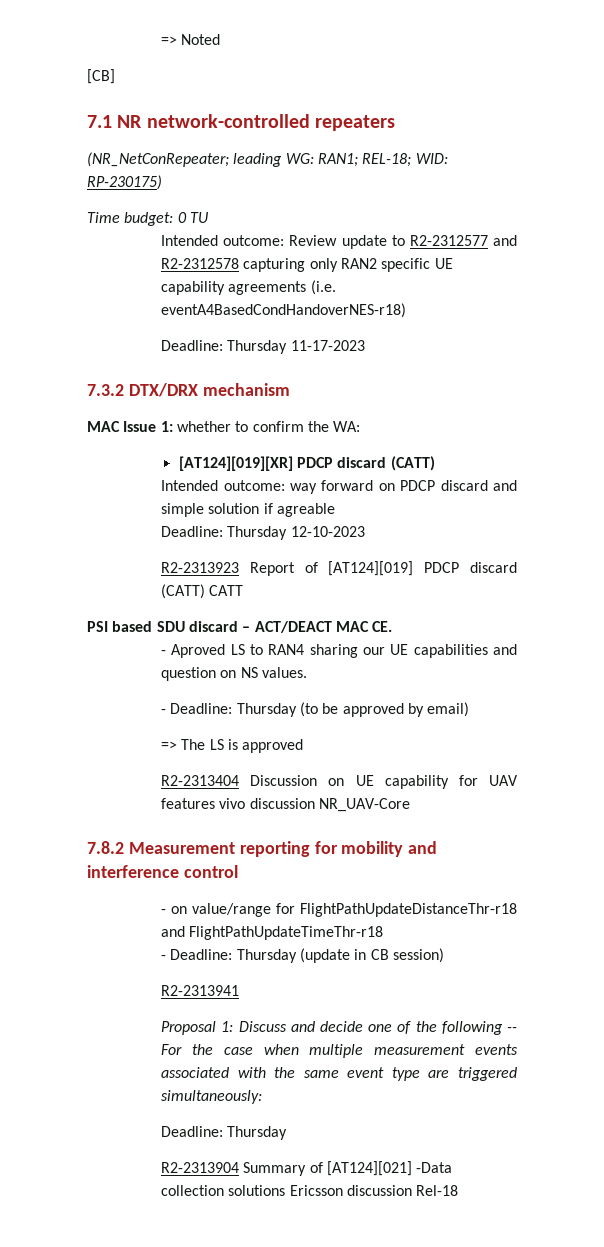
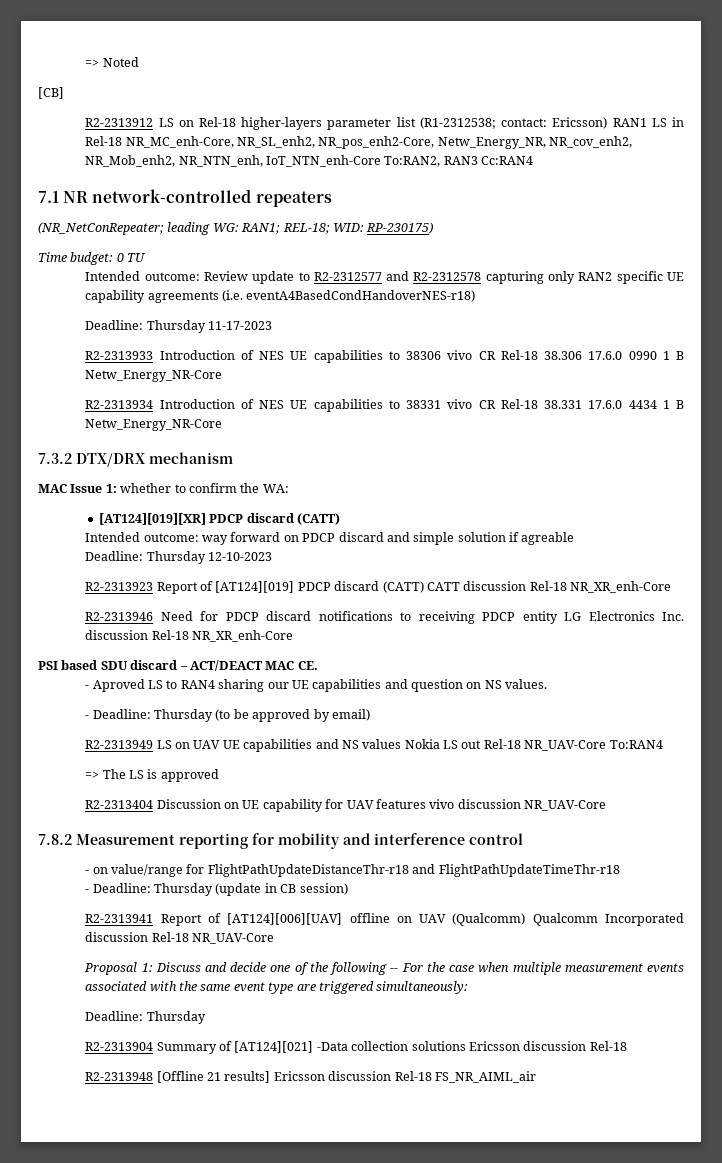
+ R2-2313912 LS on Rel-18 higher-layers parameter list (R1-2312538; contact: Ericsson) RAN1 LS in Rel-18 NR_MC_enh-Core, NR_SL_enh2, NR_pos_enh2-Core, Netw_Energy_NR, NR_cov_enh2, NR_Mob_enh2, NR_NTN_enh, IoT_NTN_enh-Core To:RAN2, RAN3 Cc:RAN4
+ R2-2313933 Introduction of NES UE capabilities to 38306 vivo CR Rel-18 38.306 17.6.0 0990 1 B Netw_Energy_NR-Core
+ R2-2313934 Introduction of NES UE capabilities to 38331 vivo CR Rel-18 38.331 17.6.0 4434 1 B Netw_Energy_NR-Core
- R2-2313923 Report of [AT124][019] PDCP discard (CATT) CATT
+ R2-2313923 Report of [AT124][019] PDCP discard (CATT) CATT discussion Rel-18 NR_XR_enh-Core
+ R2-2313946 Need for PDCP discard notifications to receiving PDCP entity LG Electronics Inc. discussion Rel-18 NR_XR_enh-Core
+ R2-2313949 LS on UAV UE capabilities and NS values Nokia LS out Rel-18 NR_UAV-Core To:RAN4
- R2-2313941
+ R2-2313941 Report of [AT124][006][UAV] offline on UAV (Qualcomm) Qualcomm Incorporated discussion Rel-18 NR_UAV-Core
+ R2-2313948 [Offline 21 results] Ericsson discussion Rel-18 FS_NR_AIML_air

